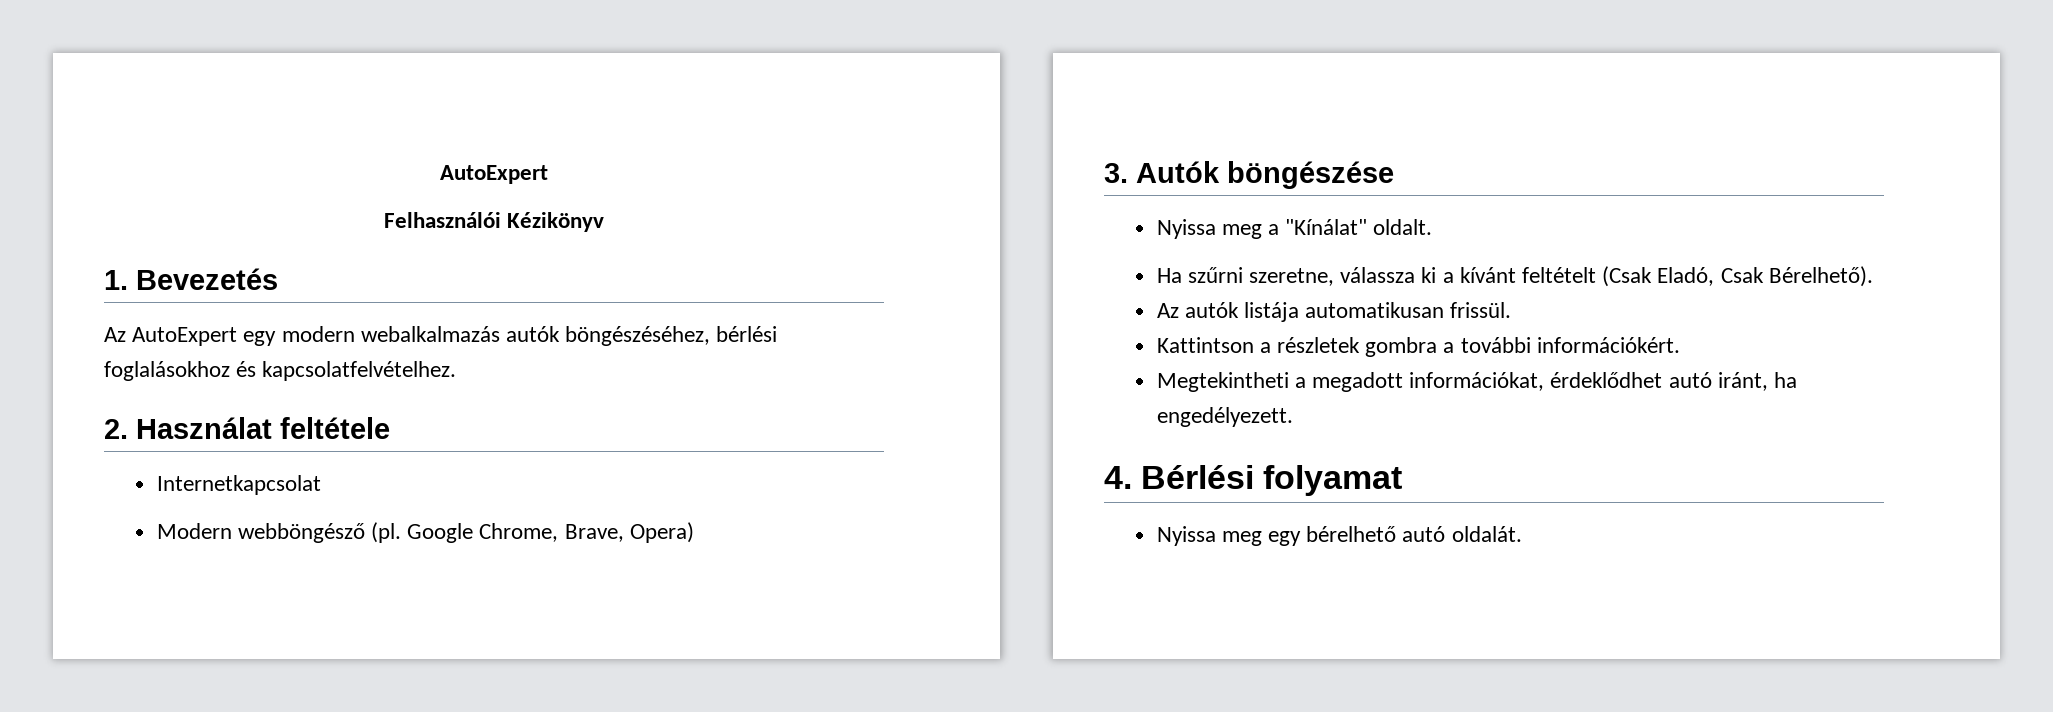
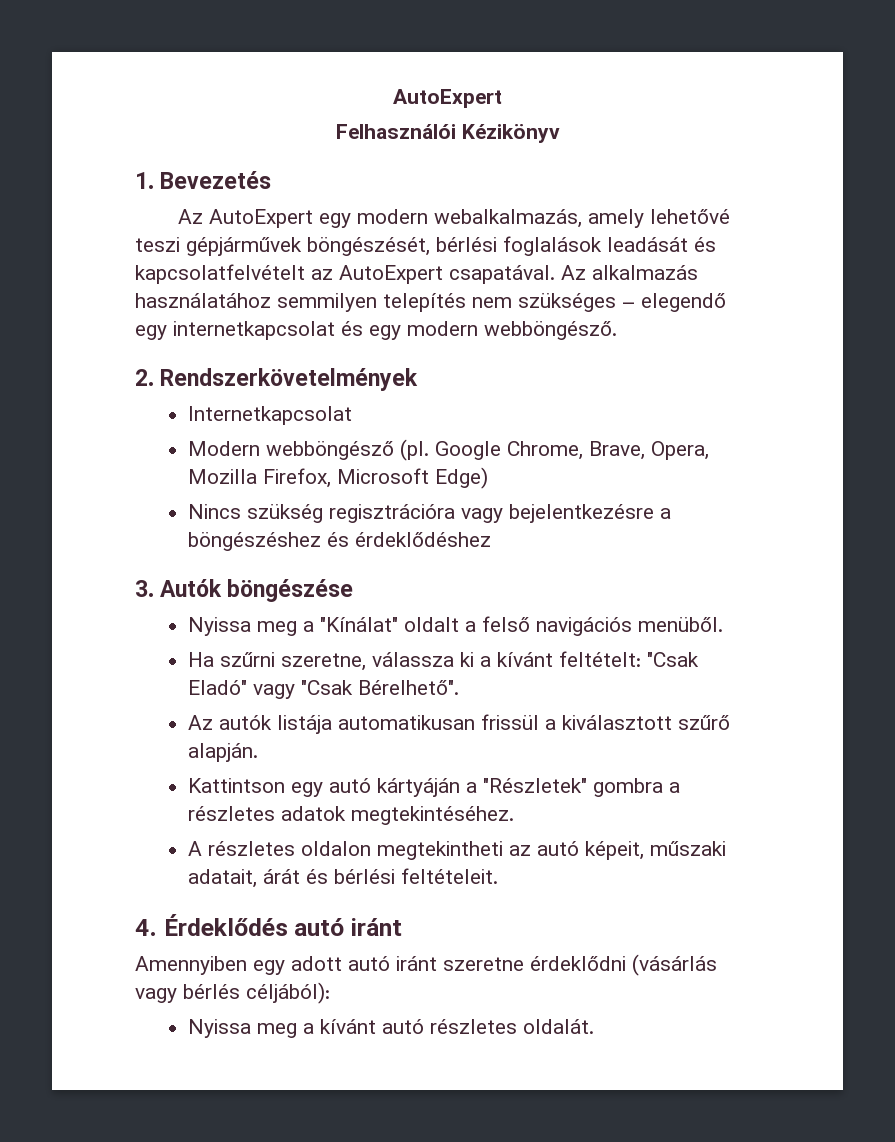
- Az AutoExpert egy modern webalkalmazás autók böngészéséhez, bérlési foglalásokhoz és kapcsolatfelvételhez.
+ Az AutoExpert egy modern webalkalmazás, amely lehetővé teszi gépjárművek böngészését, bérlési foglalások leadását és kapcsolatfelvételt az AutoExpert csapatával. Az alkalmazás használatához semmilyen telepítés nem szükséges – elegendő egy internetkapcsolat és egy modern webböngésző.
- 2. Használat feltétele
+ 2. Rendszerkövetelmények
- Google Chrome, Brave, Opera)
+ Google Chrome, Brave, Opera, Mozilla Firefox, Microsoft Edge)
+ Nincs szükség regisztrációra vagy bejelentkezésre a böngészéshez és érdeklődéshez
- Nyissa meg a "Kínálat" oldalt.
+ Nyissa meg a "Kínálat" oldalt a felső navigációs menüből.
- Ha szűrni szeretne, válassza ki a kívánt feltételt (Csak Eladó, Csak Bérelhető).
- Az autók listája automatikusan frissül.
- Kattintson a részletek gombra a további információkért.
- Megtekintheti a megadott információkat, érdeklődhet autó iránt, ha engedélyezett.
- 4. Bérlési folyamat
- Nyissa meg egy bérelhető autó oldalát.
+ Ha szűrni szeretne, válassza ki a kívánt feltételt: "Csak Eladó" vagy "Csak Bérelhető".
+ Az autók listája automatikusan frissül a kiválasztott szűrő alapján.
+ Kattintson egy autó kártyáján a "Részletek" gombra a részletes adatok megtekintéséhez.
+ A részletes oldalon megtekintheti az autó képeit, műszaki adatait, árát és bérlési feltételeit.
+ 4. Érdeklődés autó iránt
+ Amennyiben egy adott autó iránt szeretne érdeklődni (vásárlás vagy bérlés céljából):
+ Nyissa meg a kívánt autó részletes oldalát.

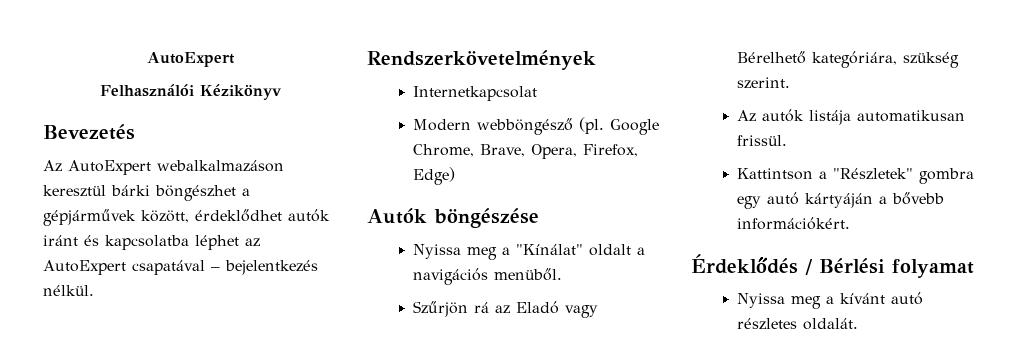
- 1. Bevezetés
+ Bevezetés
- Az AutoExpert egy modern webalkalmazás, amely lehetővé teszi gépjárművek böngészését, bérlési foglalások leadását és kapcsolatfelvételt az AutoExpert csapatával. Az alkalmazás használatához semmilyen telepítés nem szükséges – elegendő egy internetkapcsolat és egy modern webböngésző.
- 2. Rendszerkövetelmények
+ Az AutoExpert webalkalmazáson keresztül bárki böngészhet a gépjárművek között, érdeklődhet autók iránt és kapcsolatba léphet az AutoExpert csapatával – bejelentkezés nélkül.
+ Rendszerkövetelmények
- Google Chrome, Brave, Opera, Mozilla Firefox, Microsoft Edge)
- Nincs szükség regisztrációra vagy bejelentkezésre a böngészéshez és érdeklődéshez
- 3. Autók böngészése
+ Google Chrome, Brave, Opera, Firefox, Edge)
+ Autók böngészése
- Nyissa meg a "Kínálat" oldalt a felső navigációs menüből.
+ Nyissa meg a "Kínálat" oldalt a navigációs menüből.
- Ha szűrni szeretne, válassza ki a kívánt feltételt: "Csak Eladó" vagy "Csak Bérelhető".
- Az autók listája automatikusan frissül a kiválasztott szűrő alapján.
- Kattintson egy autó kártyáján a "Részletek" gombra a részletes adatok megtekintéséhez.
- A részletes oldalon megtekintheti az autó képeit, műszaki adatait, árát és bérlési feltételeit.
- 4. Érdeklődés autó iránt
- Amennyiben egy adott autó iránt szeretne érdeklődni (vásárlás vagy bérlés céljából):
+ Szűrjön rá az Eladó vagy Bérelhető kategóriára, szükség szerint.
+ Az autók listája automatikusan frissül.
+ Kattintson a "Részletek" gombra egy autó kártyáján a bővebb információkért.
+ Érdeklődés / Bérlési folyamat

